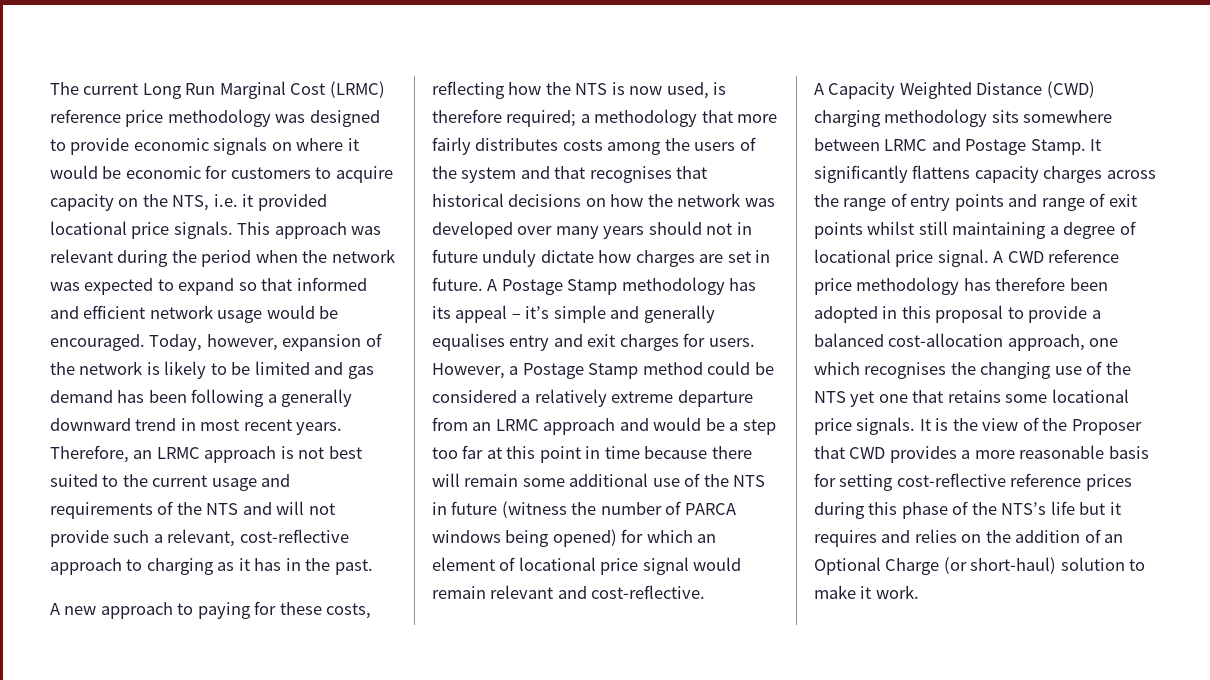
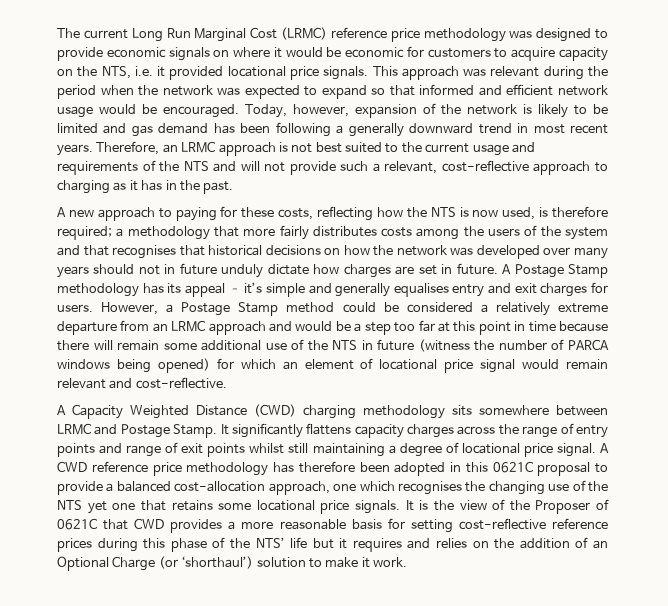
- A CWD reference price methodology has therefore been adopted in this proposal to provide a balanced cost-allocation approach, one which recognises the changing use of the NTS yet one that retains some locational price signals.
+ A CWD reference price methodology has therefore been adopted in this 0621C proposal to provide a balanced cost-allocation approach, one which recognises the changing use of the NTS yet one that retains some locational price signals.
- It is the view of the Proposer that CWD provides a more reasonable basis for setting cost-reflective reference prices during this phase of the NTS’s life but it requires and relies on the addition of an Optional Charge (or short-haul) solution to make it work.
+ It is the view of the Proposer of 0621C that CWD provides a more reasonable basis for setting cost-reflective reference prices during this phase of the NTS’ life but it requires and relies on the addition of an Optional Charge (or ‘shorthaul’) solution to make it work.

